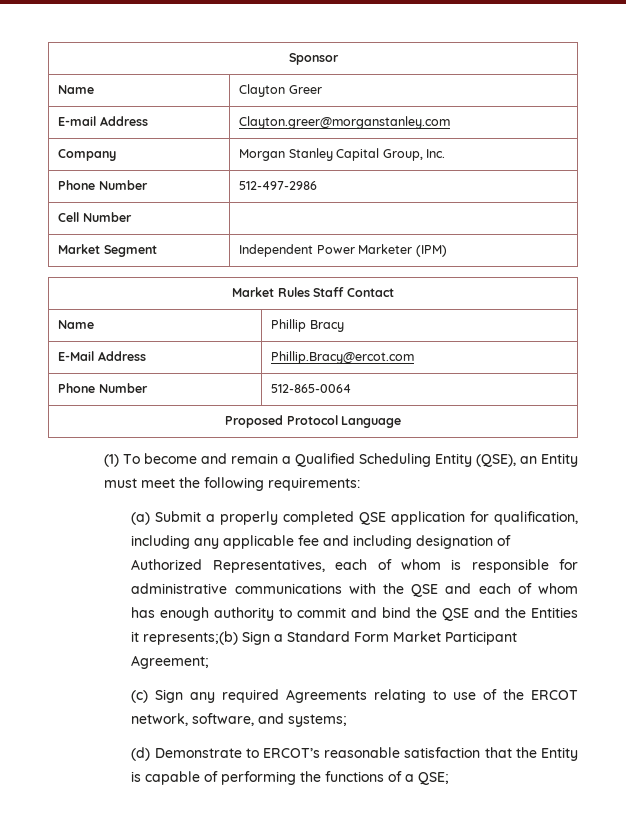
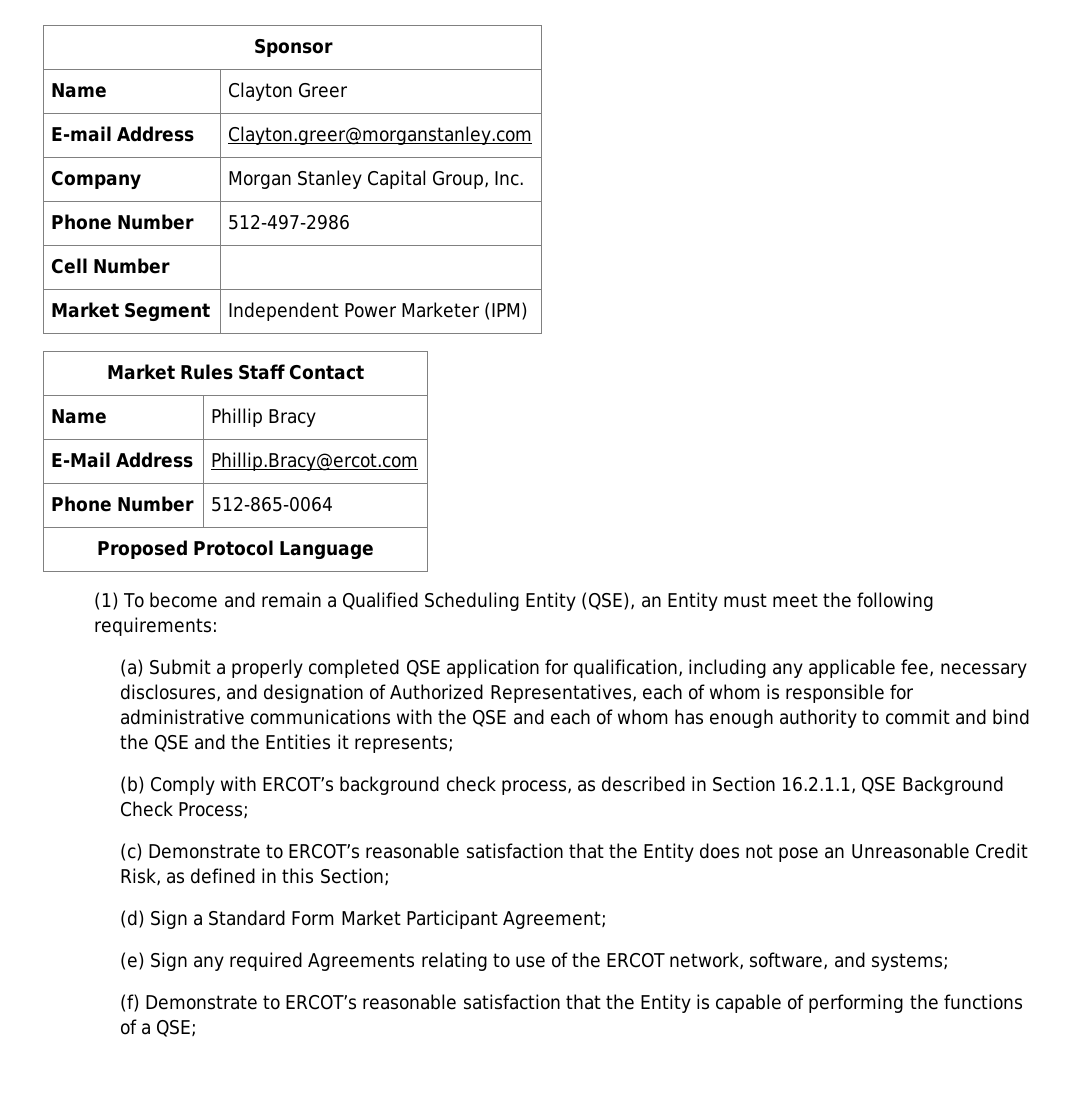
- (a) Submit a properly completed QSE application for qualification, including any applicable fee and including designation of Authorized Representatives, each of whom is responsible for administrative communications with the QSE and each of whom has enough authority to commit and bind the QSE and the Entities it represents;(b) Sign a Standard Form Market Participant Agreement;
+ (a) Submit a properly completed QSE application for qualification, including any applicable fee, necessary disclosures, and designation of Authorized Representatives, each of whom is responsible for administrative communications with the QSE and each of whom has enough authority to commit and bind the QSE and the Entities it represents;
+ (b) Comply with ERCOT’s background check process, as described in Section 16.2.1.1, QSE Background Check Process;
+ (c) Demonstrate to ERCOT’s reasonable satisfaction that the Entity does not pose an Unreasonable Credit Risk, as defined in this Section;
+ (d) Sign a Standard Form Market Participant Agreement;
- (c) Sign any required Agreements relating to use of the ERCOT network, software, and systems;
+ (e) Sign any required Agreements relating to use of the ERCOT network, software, and systems;
- (d) Demonstrate to ERCOT’s reasonable satisfaction that the Entity is capable of performing the functions of a QSE;
+ (f) Demonstrate to ERCOT’s reasonable satisfaction that the Entity is capable of performing the functions of a QSE;

